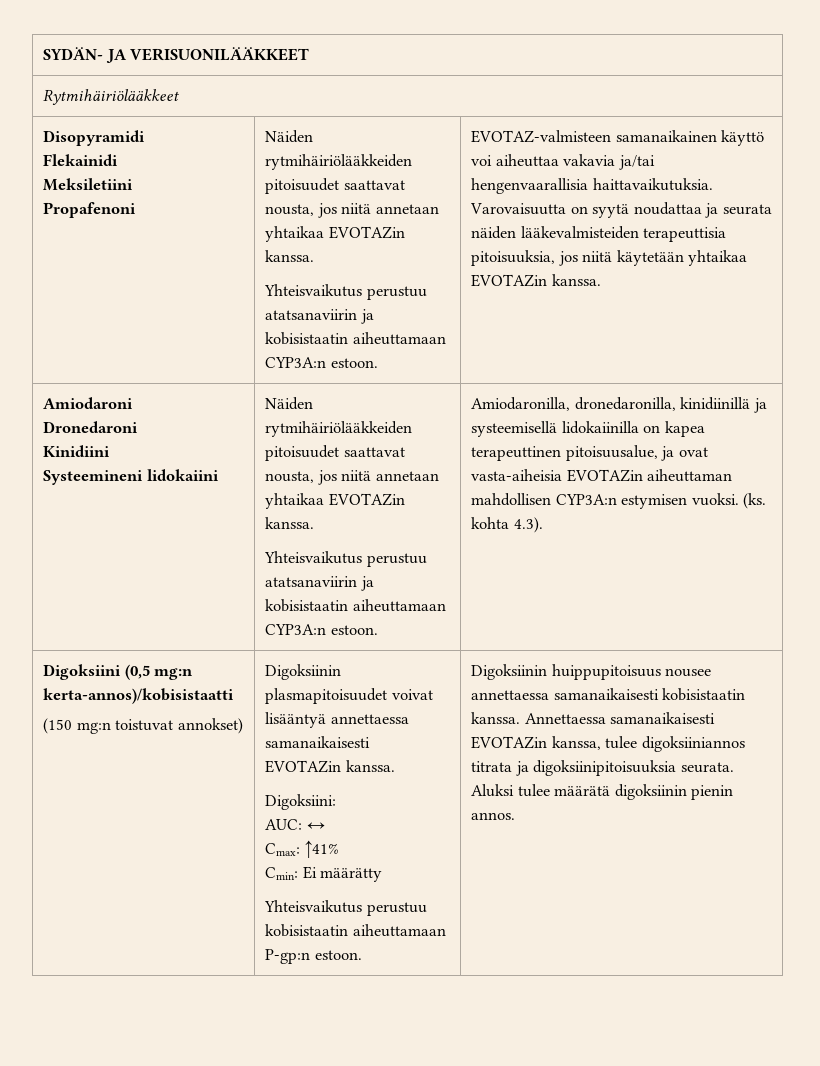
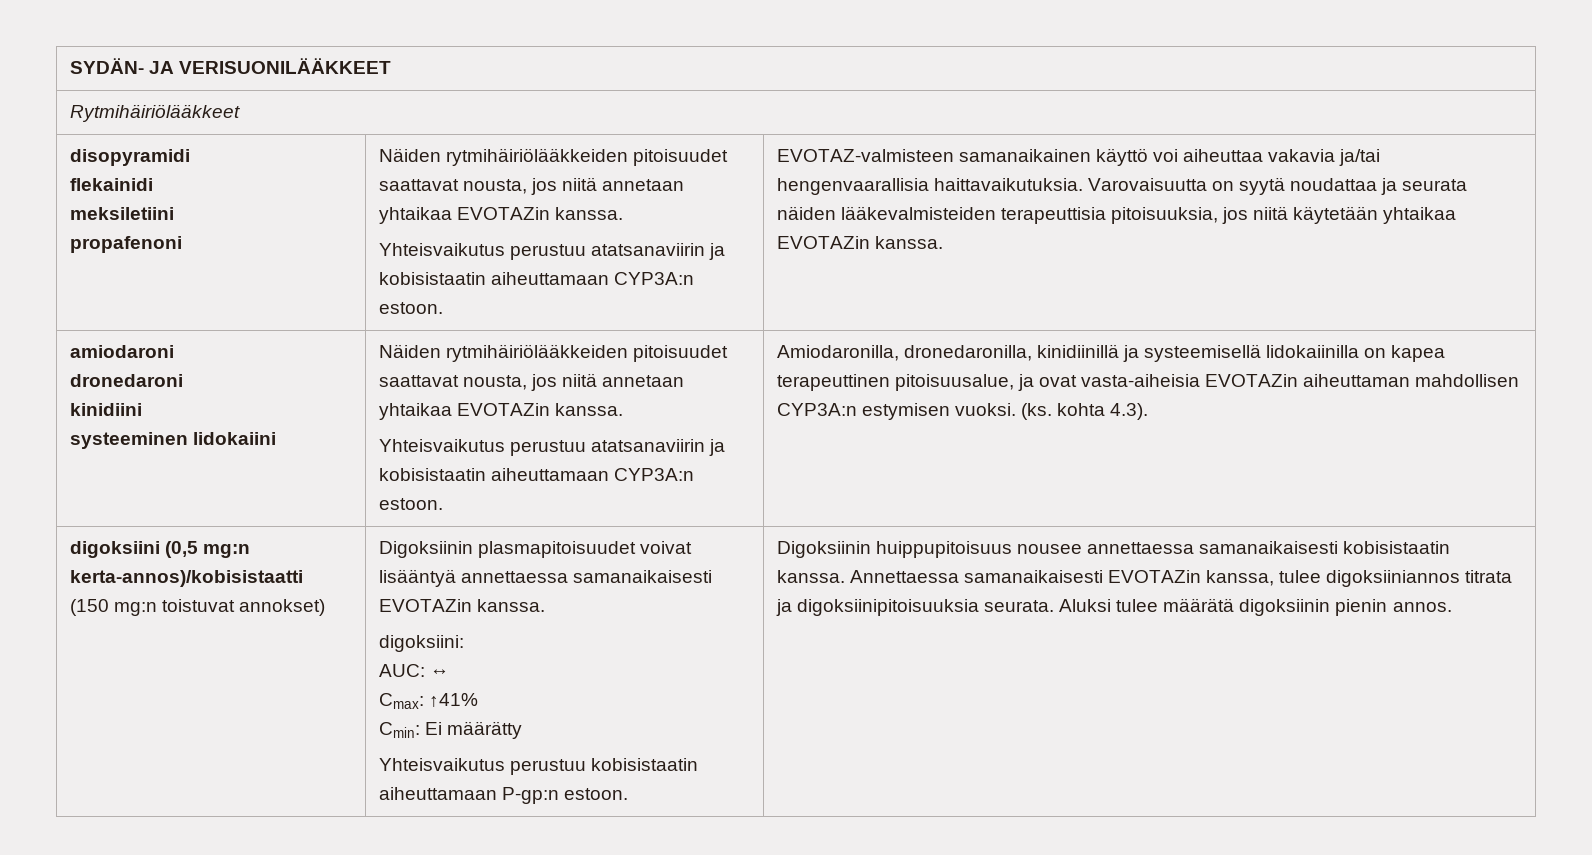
- Disopyramidi
- Flekainidi
- Meksiletiini
- Propafenoni
+ disopyramidi
+ flekainidi
+ meksiletiini
+ propafenoni
- Amiodaroni
- Dronedaroni
- Kinidiini
- Systeemineni lidokaiini
+ amiodaroni
+ dronedaroni
+ kinidiini
+ systeeminen lidokaiini
- Digoksiini (0,5 mg:n kerta-annos)/kobisistaatti
+ digoksiini (0,5 mg:n kerta-annos)/kobisistaatti
- Digoksiini:
+ digoksiini:

